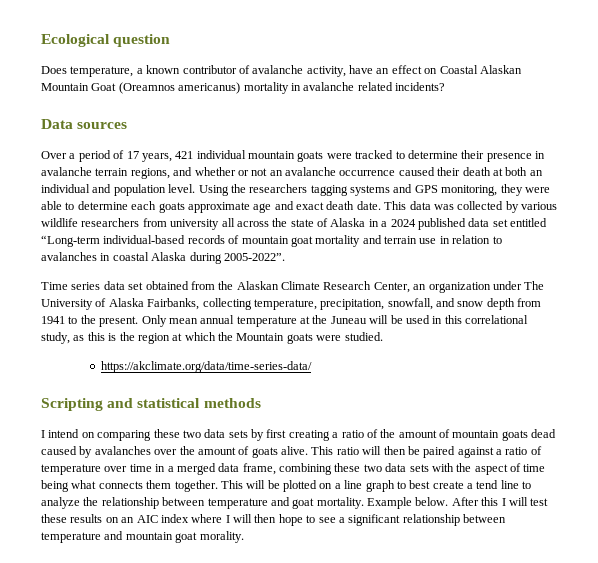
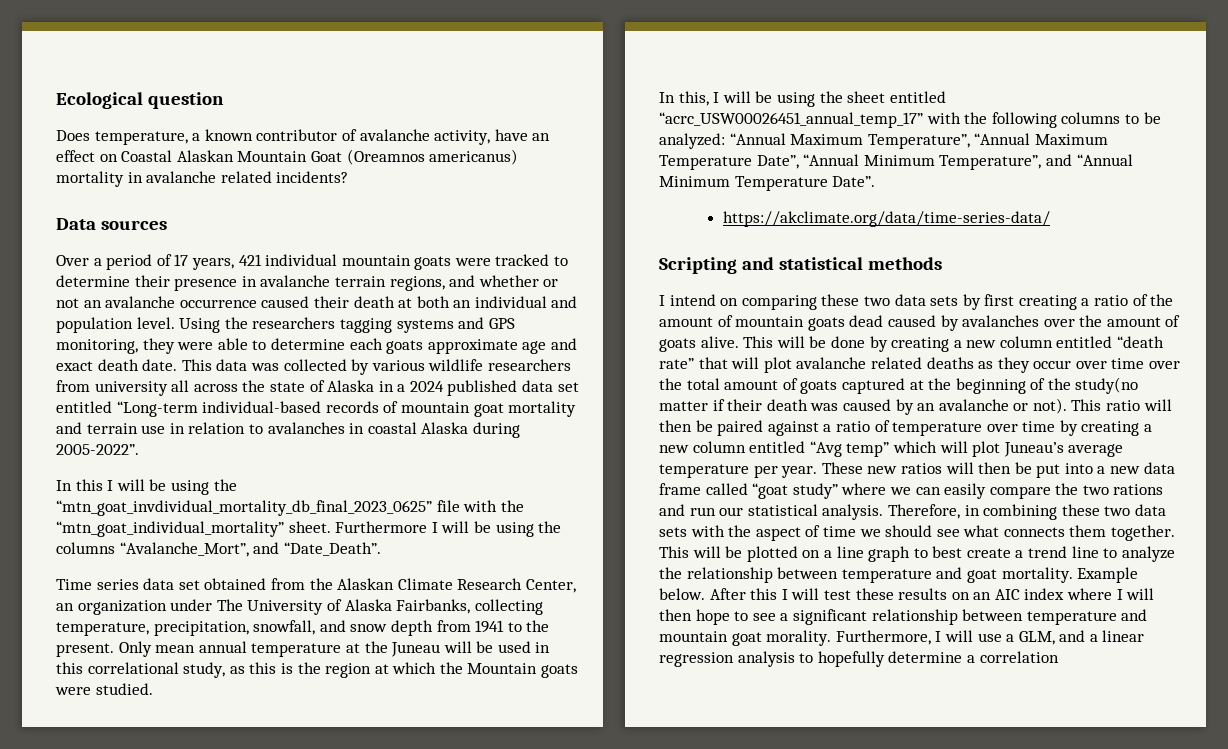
+ In this I will be using the “mtn_goat_invdividual_mortality_db_final_2023_0625” file with the “mtn_goat_individual_mortality” sheet. Furthermore I will be using the columns “Avalanche_Mort”, and “Date_Death”.
+ In this, I will be using the sheet entitled “acrc_USW00026451_annual_temp_17” with the following columns to be analyzed: “Annual Maximum Temperature”, “Annual Maximum Temperature Date”, “Annual Minimum Temperature”, and “Annual Minimum Temperature Date”.
- This ratio will then be paired against a ratio of temperature over time in a merged data frame, combining these two data sets with the aspect of time being what connects them together.
+ This will be done by creating a new column entitled “death rate” that will plot avalanche related deaths as they occur over time over the total amount of goats captured at the beginning of the study(no matter if their death was caused by an avalanche or not). This ratio will then be paired against a ratio of temperature over time by creating a new column entitled “Avg temp” which will plot Juneau’s average temperature per year. These new ratios will then be put into a new data frame called “goat study” where we can easily compare the two rations and run our statistical analysis. Therefore, in combining these two data sets with the aspect of time we should see what connects them together.
- This will be plotted on a line graph to best create a tend line to analyze the relationship between temperature and goat mortality.
+ This will be plotted on a line graph to best create a trend line to analyze the relationship between temperature and goat mortality.
+ Furthermore, I will use a GLM, and a linear regression analysis to hopefully determine a correlation

